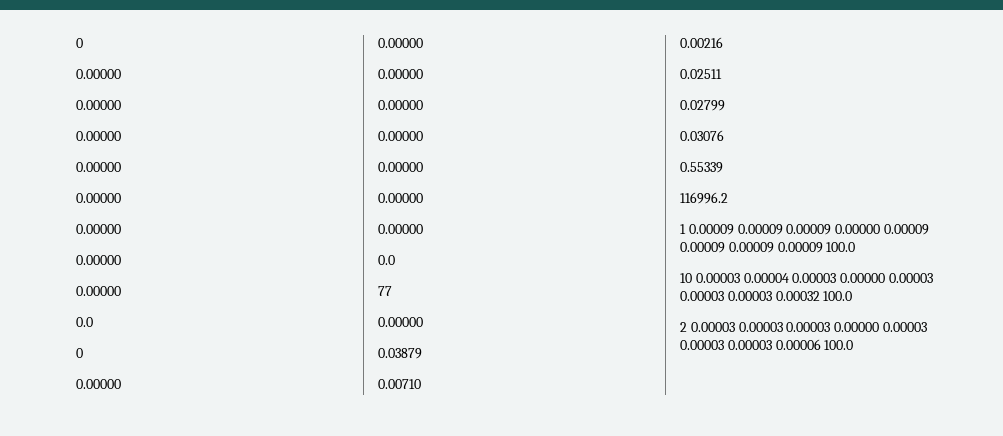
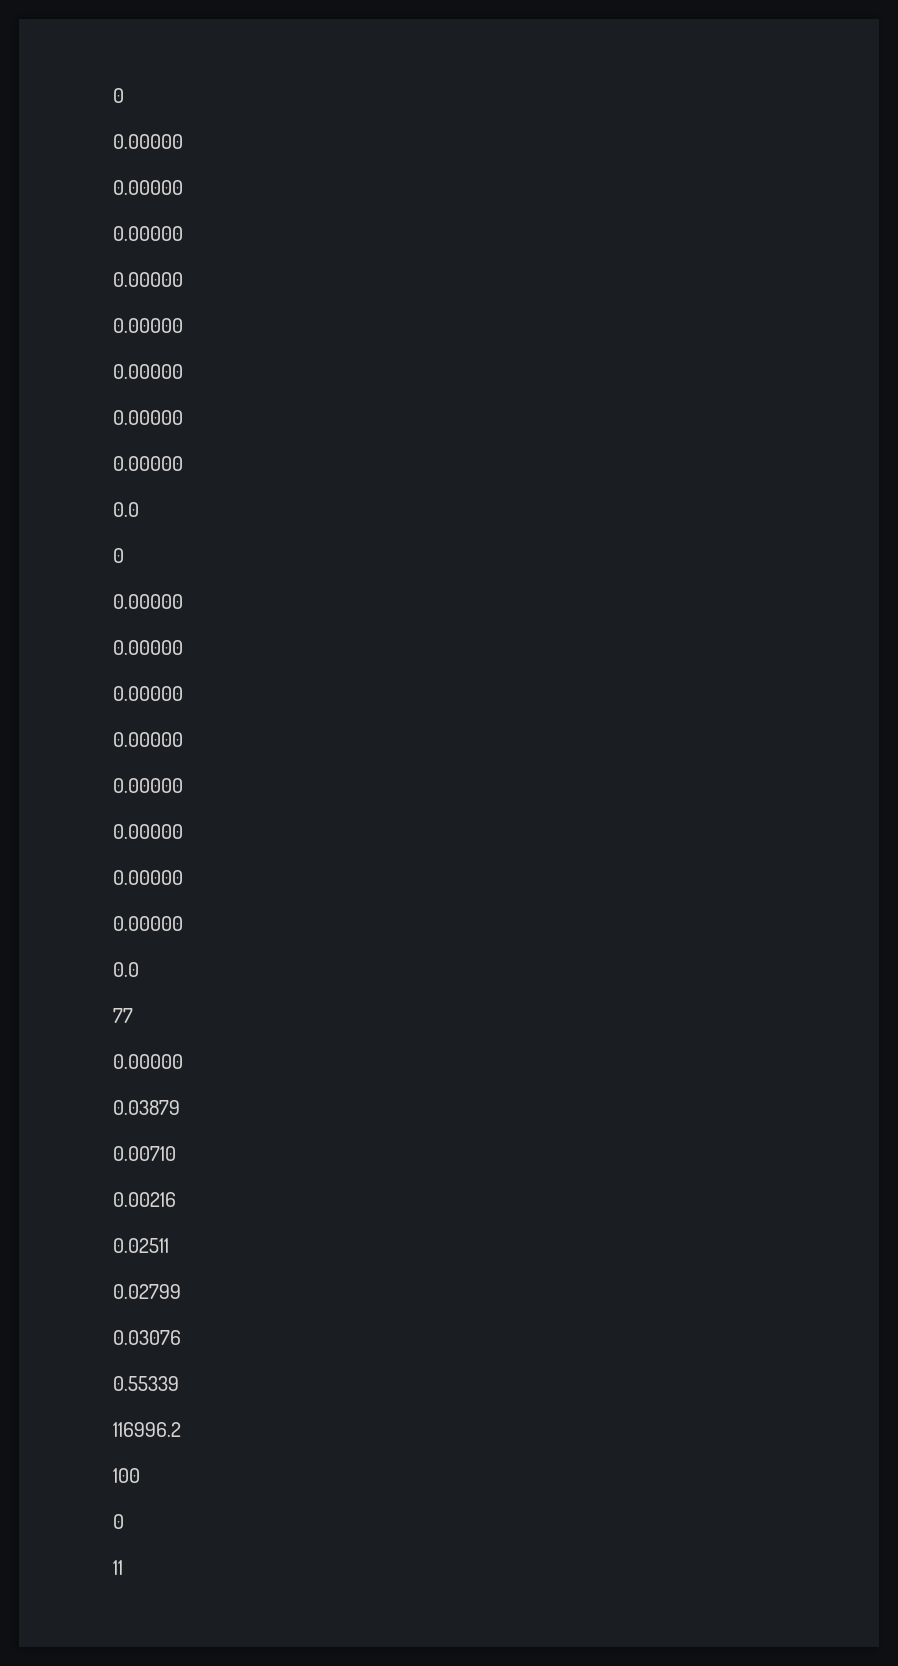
- 1 0.00009 0.00009 0.00009 0.00000 0.00009 0.00009 0.00009 0.00009 100.0
- 10 0.00003 0.00004 0.00003 0.00000 0.00003 0.00003 0.00003 0.00032 100.0
- 2 0.00003 0.00003 0.00003 0.00000 0.00003 0.00003 0.00003 0.00006 100.0
+ 100
+ 0
+ 11

